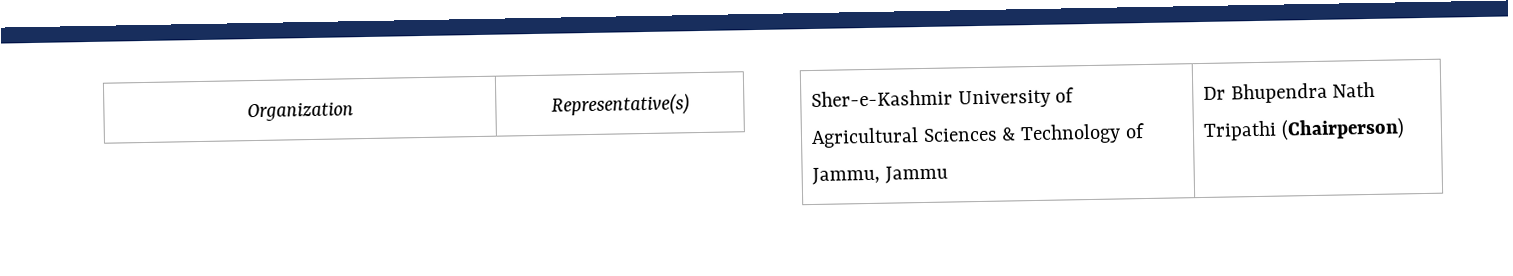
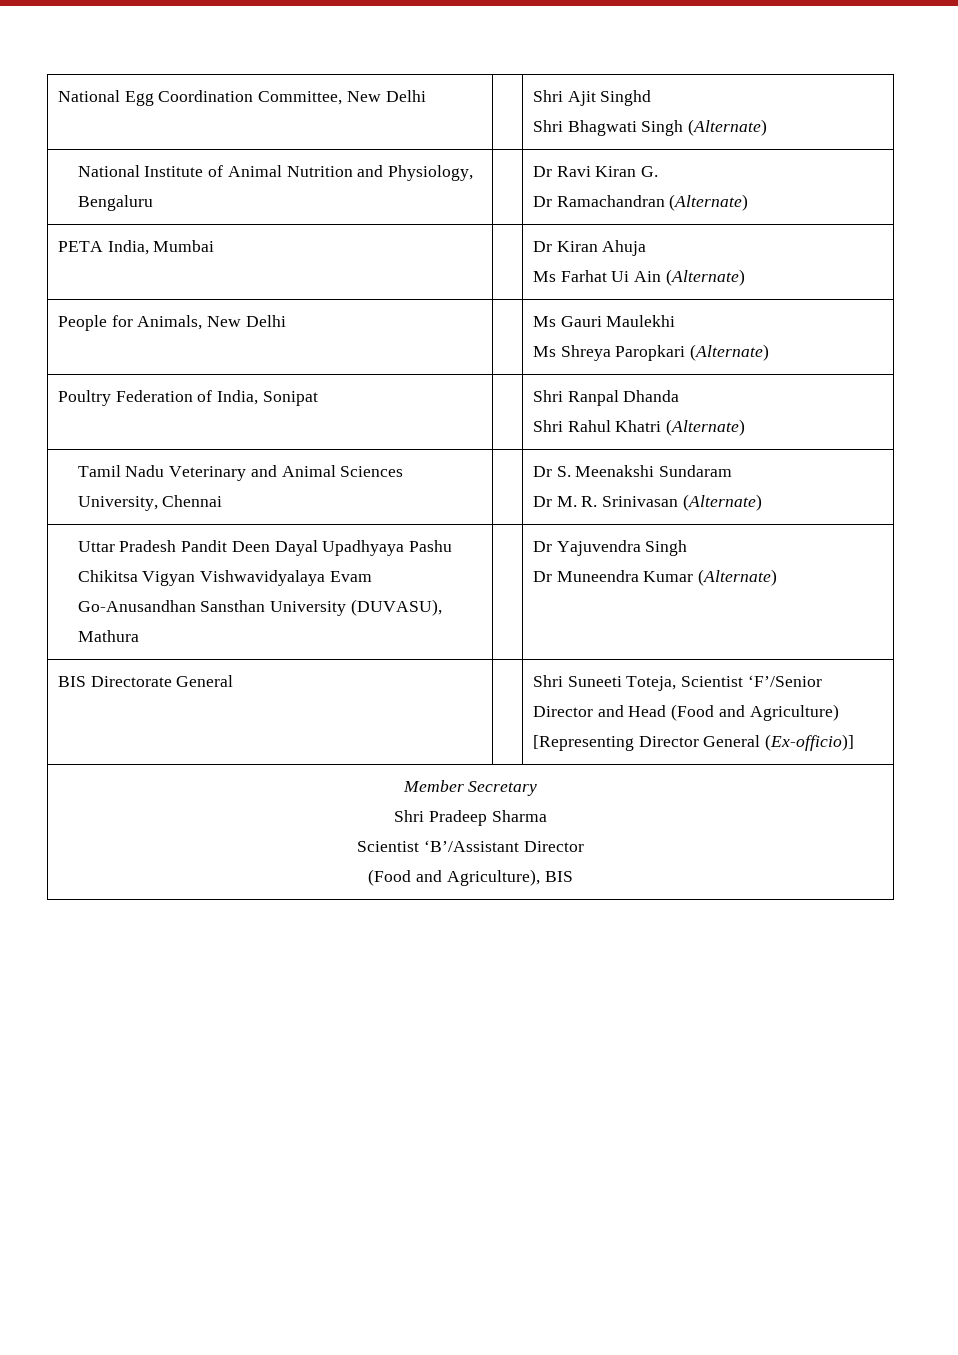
- Organization | Representative(s)
- Sher-e-Kashmir University of Agricultural Sciences & Technology of Jammu, Jammu | Dr Bhupendra Nath Tripathi (Chairperson)
+ National Egg Coordination Committee, New Delhi | | Shri Ajit Singhd
+ Shri Bhagwati Singh (Alternate)
+ National Institute of Animal Nutrition and Physiology, Bengaluru | | Dr Ravi Kiran G.
+ Dr Ramachandran (Alternate)
+ PETA India, Mumbai | | Dr Kiran Ahuja
+ Ms Farhat Ui Ain (Alternate)
+ People for Animals, New Delhi | | Ms Gauri Maulekhi
+ Ms Shreya Paropkari (Alternate)
+ Poultry Federation of India, Sonipat | | Shri Ranpal Dhanda
+ Shri Rahul Khatri (Alternate)
+ Tamil Nadu Veterinary and Animal Sciences University, Chennai | | Dr S. Meenakshi Sundaram
+ Dr M. R. Srinivasan (Alternate)
+ Uttar Pradesh Pandit Deen Dayal Upadhyaya Pashu Chikitsa Vigyan Vishwavidyalaya Evam Go-Anusandhan Sansthan University (DUVASU), Mathura | | Dr Yajuvendra Singh
+ Dr Muneendra Kumar (Alternate)
+ BIS Directorate General | | Shri Suneeti Toteja, Scientist ‘F’/Senior Director and Head (Food and Agriculture) [Representing Director General (Ex-officio)]
+ Member Secretary
+ Shri Pradeep Sharma
+ Scientist ‘B’/Assistant Director
+ (Food and Agriculture), BIS

